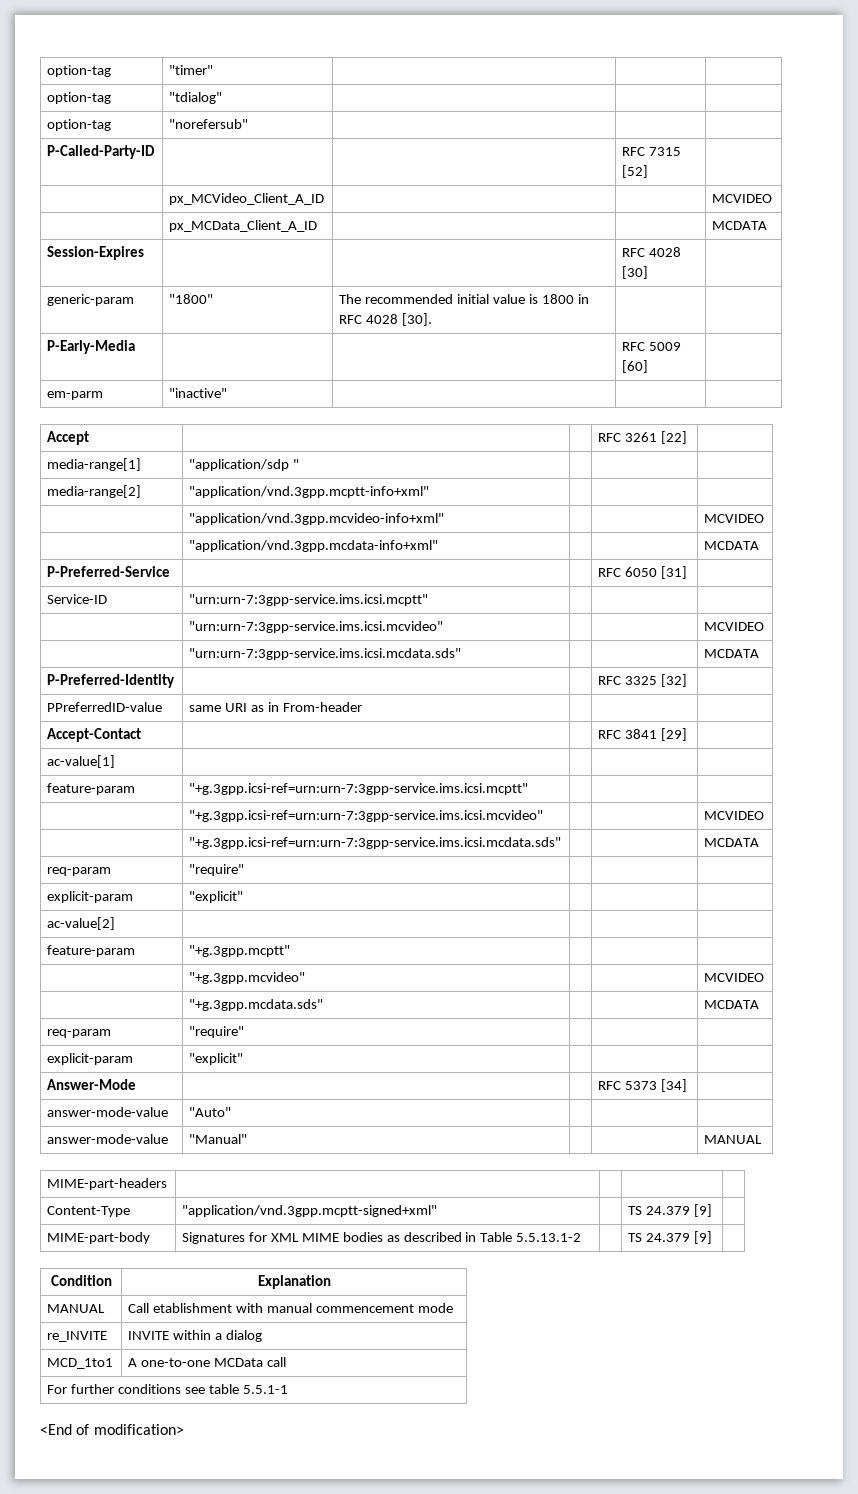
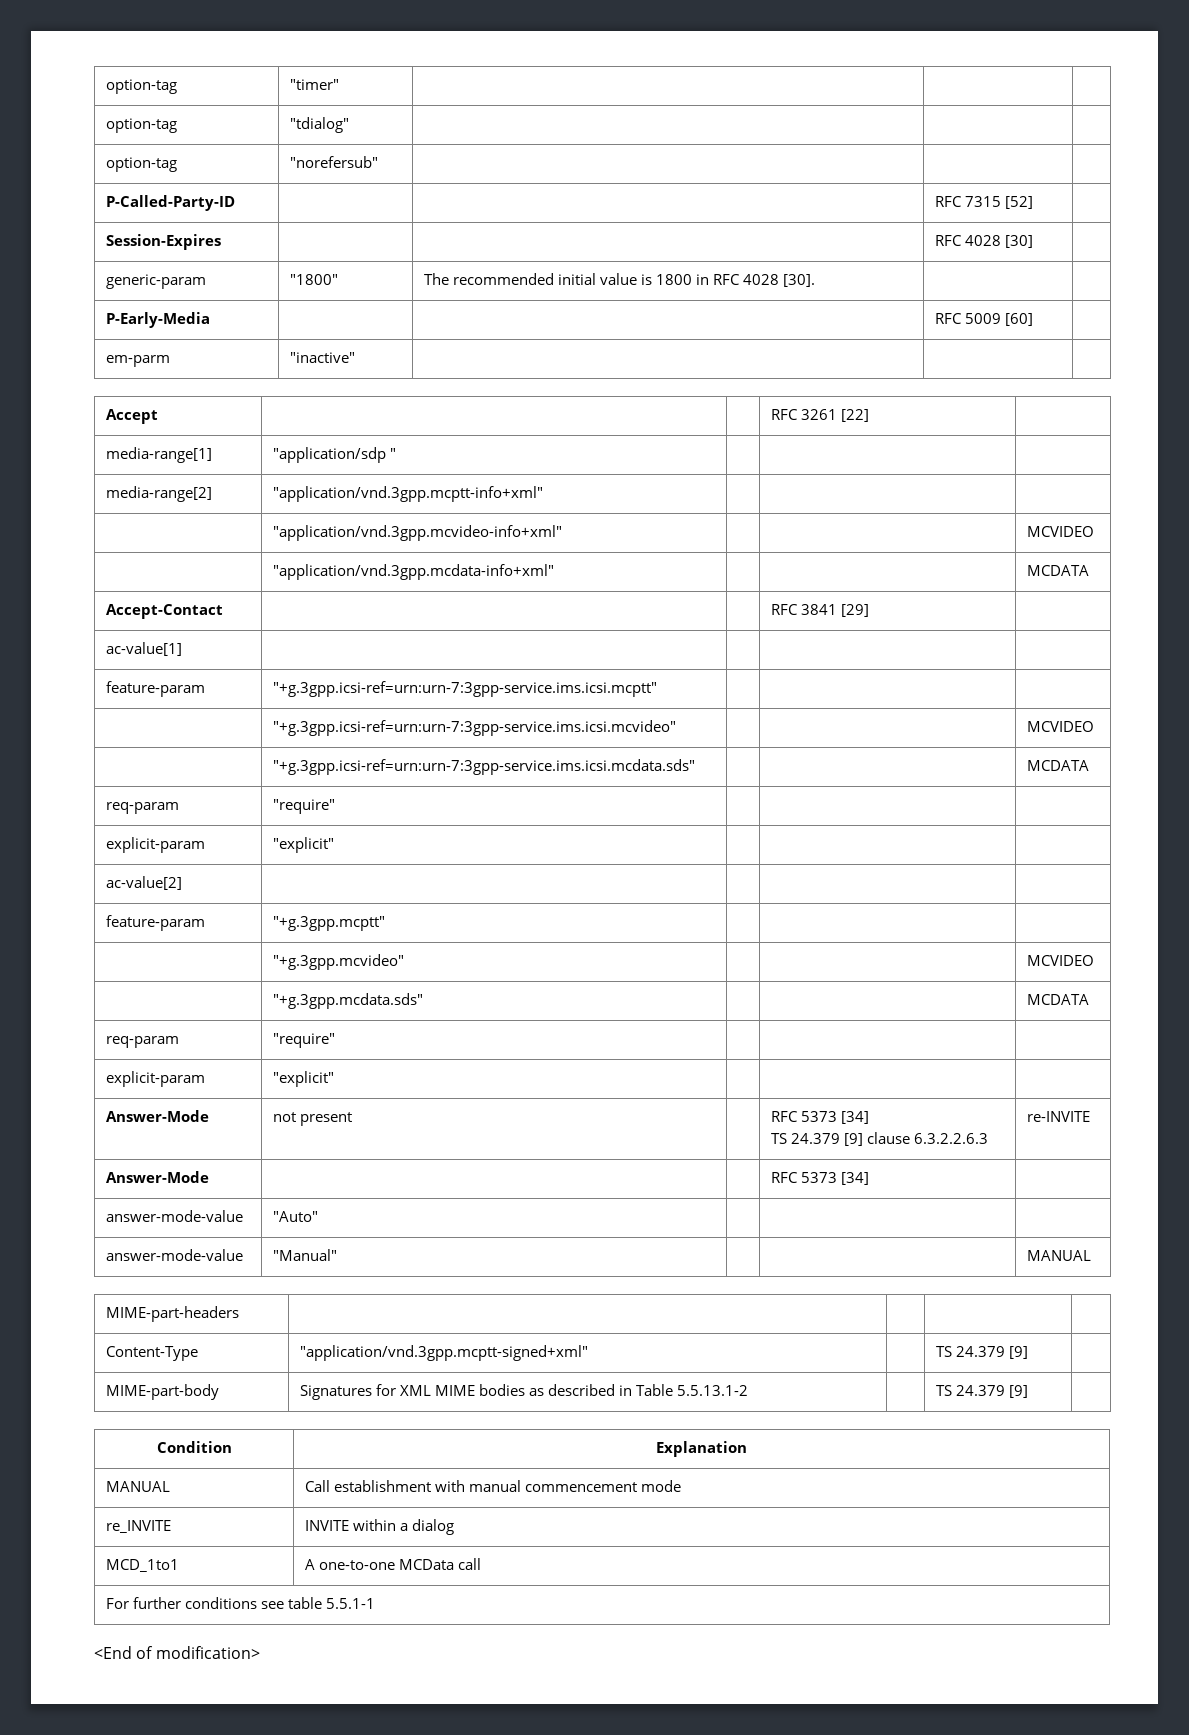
- | px_MCVideo_Client_A_ID | | | MCVIDEO
- | px_MCData_Client_A_ID | | | MCDATA
- P-Preferred-Service | | | RFC 6050 [31] |
- Service-ID | "urn:urn-7:3gpp-service.ims.icsi.mcptt" | | |
- | "urn:urn-7:3gpp-service.ims.icsi.mcvideo" | | | MCVIDEO
- | "urn:urn-7:3gpp-service.ims.icsi.mcdata.sds" | | | MCDATA
- P-Preferred-Identity | | | RFC 3325 [32] |
- PPreferredID-value | same URI as in From-header | | |
+ Answer-Mode | not present | | RFC 5373 [34]
+ TS 24.379 [9] clause 6.3.2.2.6.3 | re-INVITE
- MANUAL | Call etablishment with manual commencement mode
+ MANUAL | Call establishment with manual commencement mode

